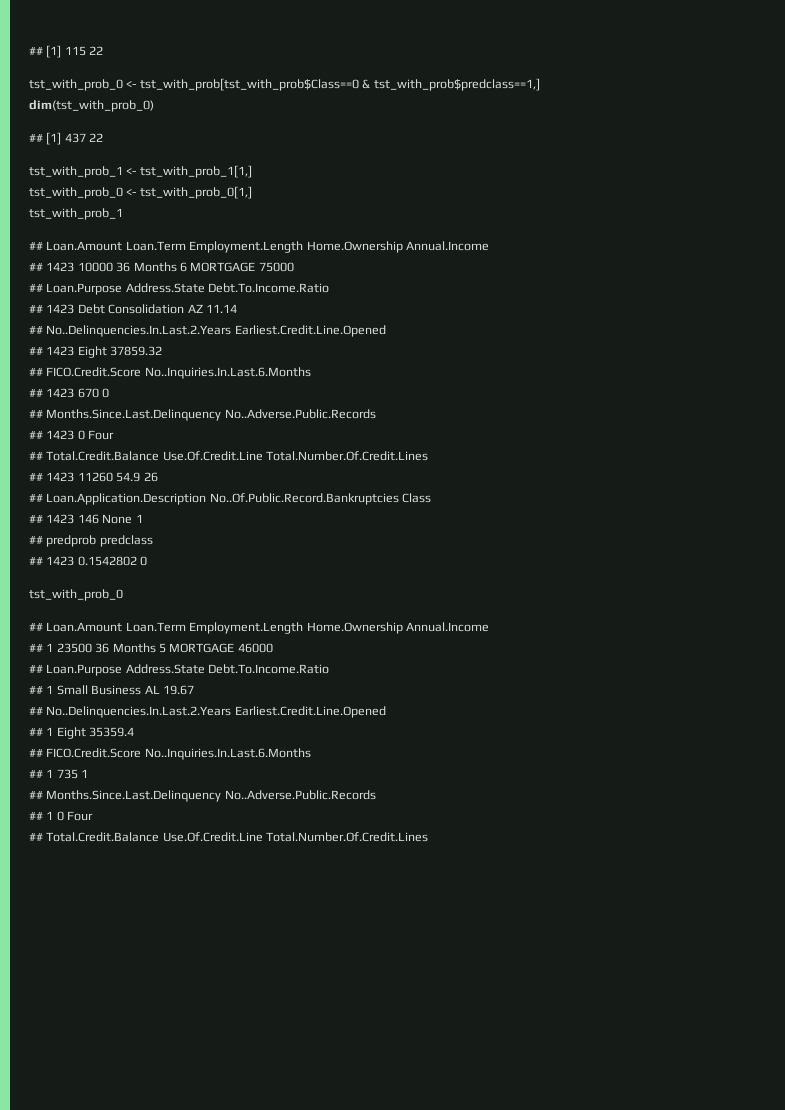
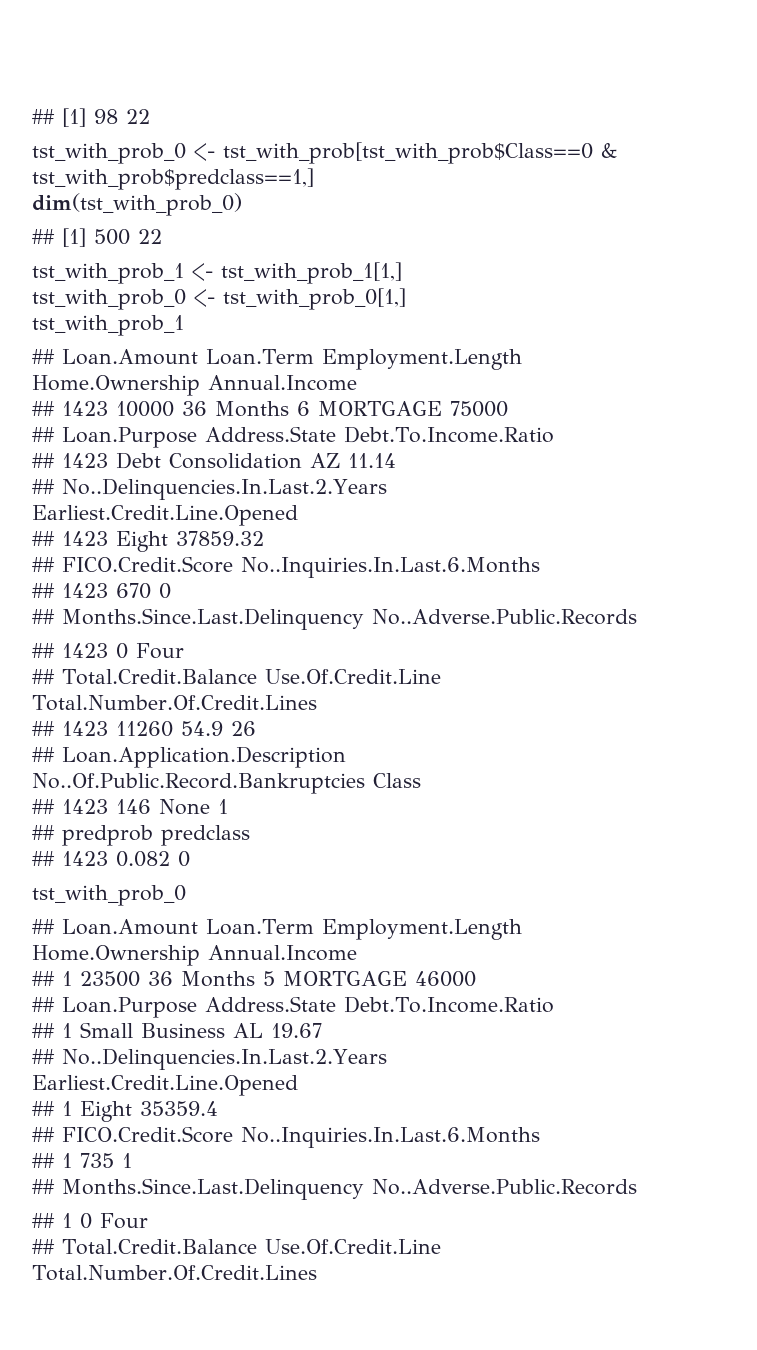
- ## [1] 115 22
+ ## [1] 98 22
- ## [1] 437 22
+ ## [1] 500 22
- ## 1423 0.1542802 0
+ ## 1423 0.082 0

